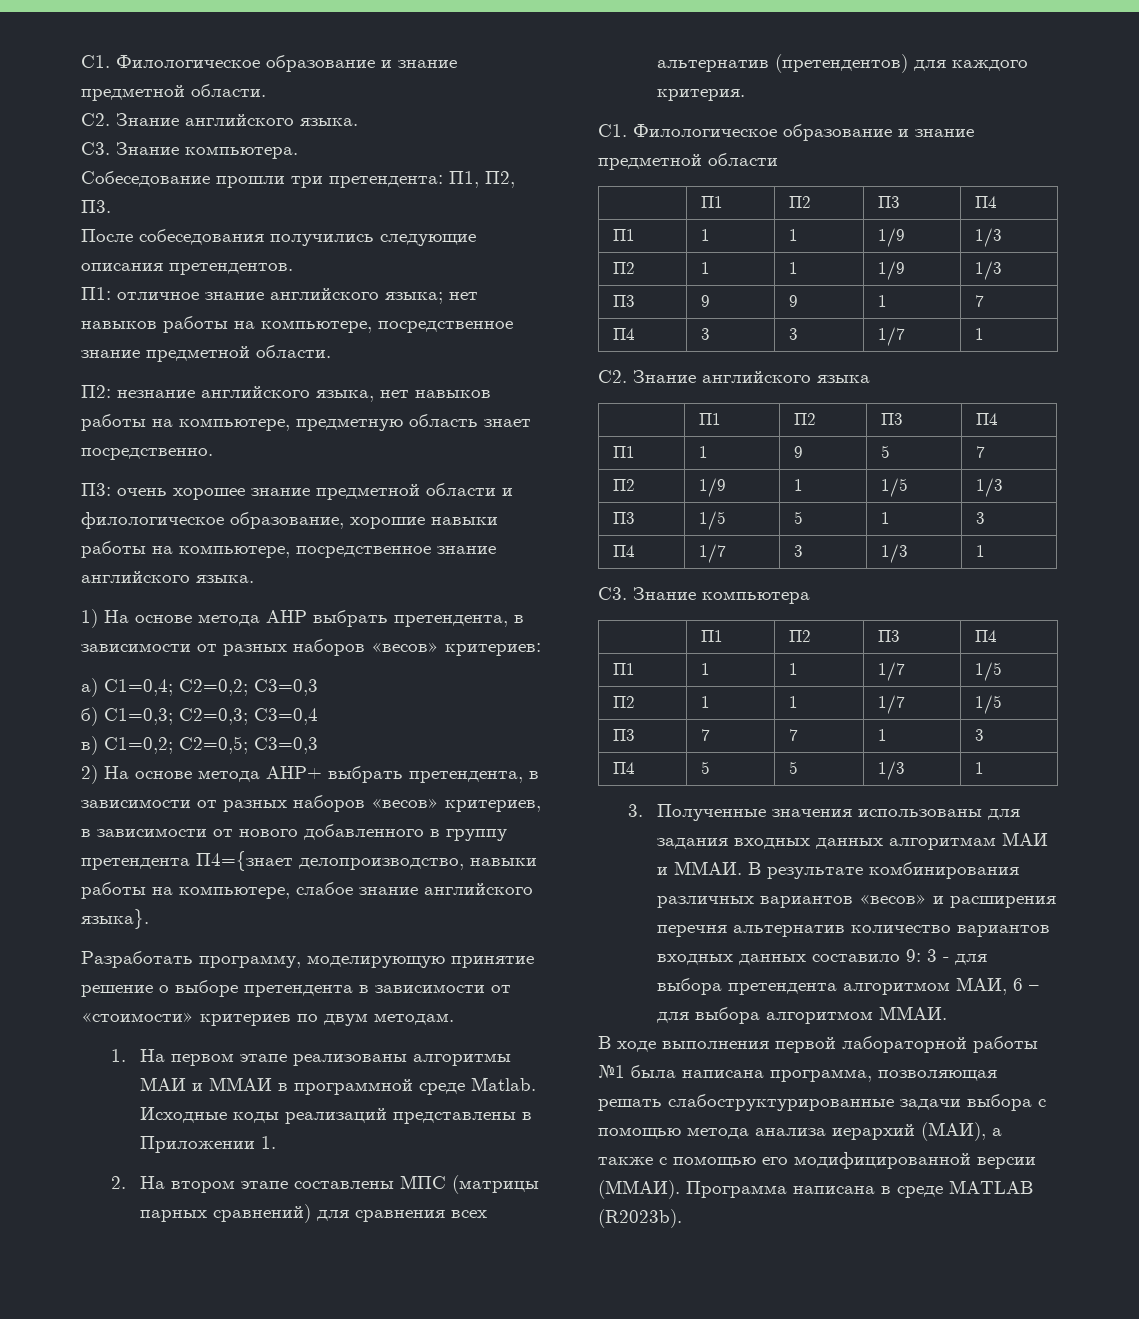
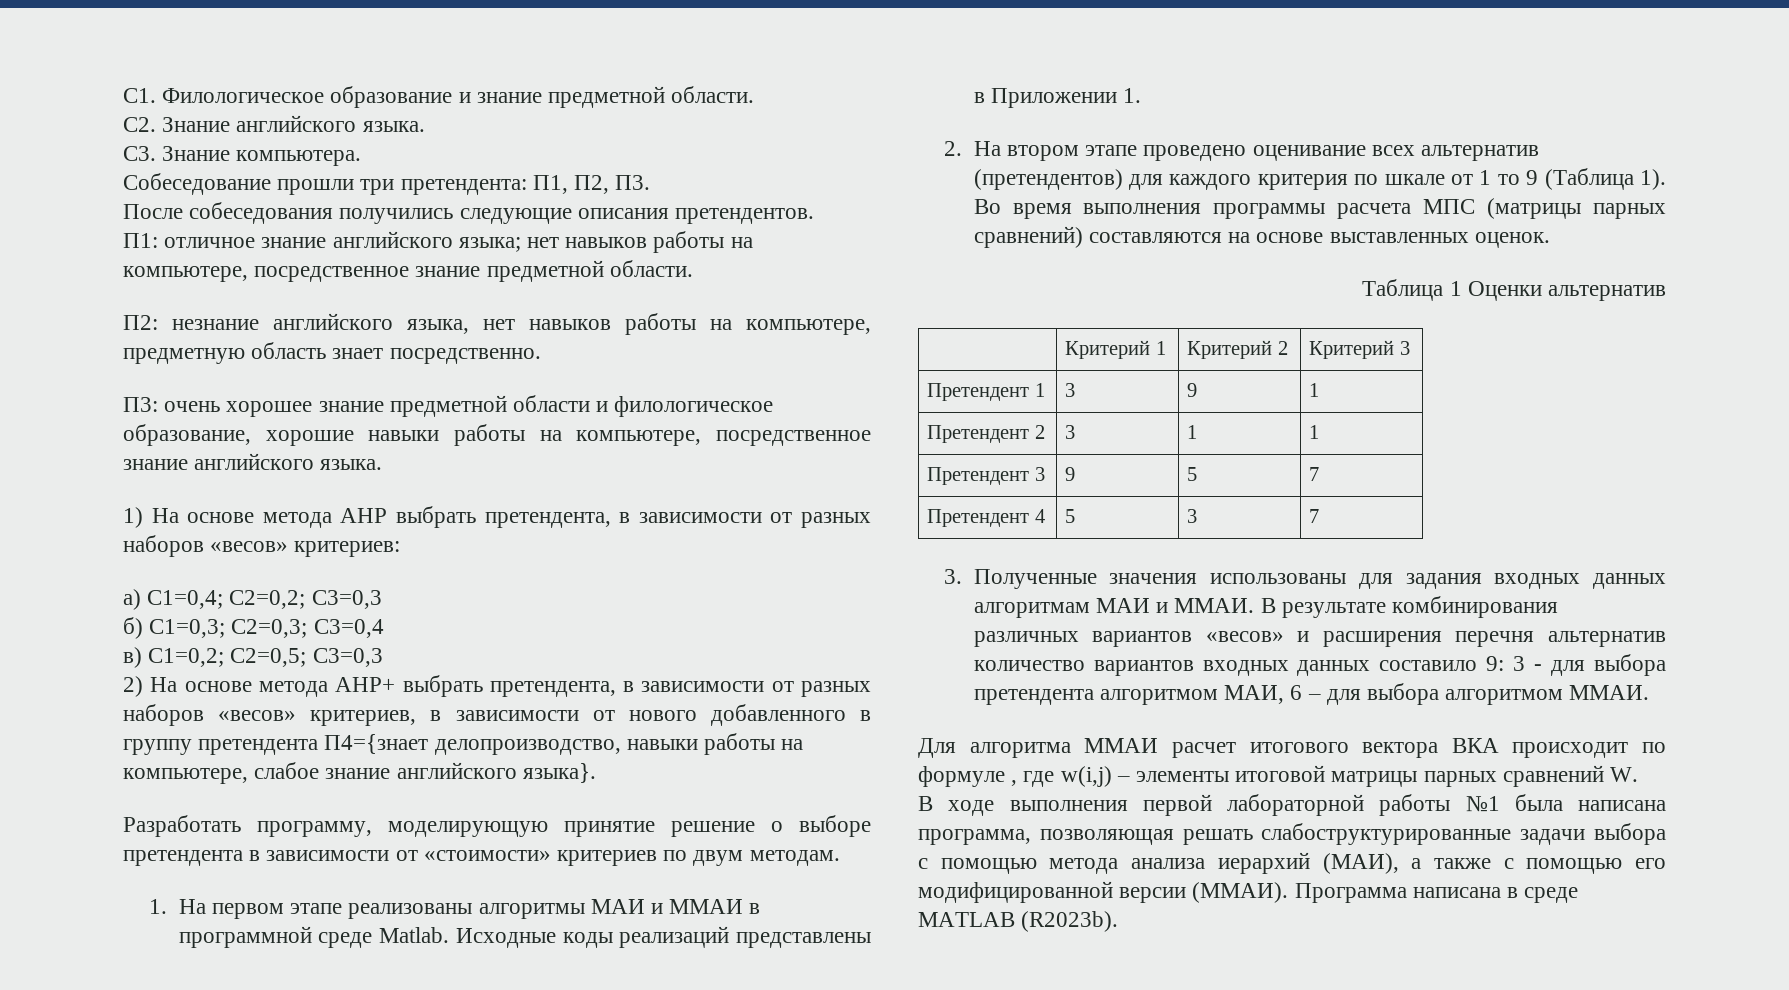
- 2. На втором этапе составлены МПС (матрицы парных сравнений) для сравнения всех альтернатив (претендентов) для каждого критерия.
- С1. Филологическое образование и знание предметной области
- | П1 | П2 | П3 | П4
- П1 | 1 | 1 | 1/9 | 1/3
- П2 | 1 | 1 | 1/9 | 1/3
- П3 | 9 | 9 | 1 | 7
- П4 | 3 | 3 | 1/7 | 1
- С2. Знание английского языка
- | П1 | П2 | П3 | П4
- П1 | 1 | 9 | 5 | 7
- П2 | 1/9 | 1 | 1/5 | 1/3
- П3 | 1/5 | 5 | 1 | 3
- П4 | 1/7 | 3 | 1/3 | 1
- С3. Знание компьютера
- | П1 | П2 | П3 | П4
- П1 | 1 | 1 | 1/7 | 1/5
- П2 | 1 | 1 | 1/7 | 1/5
- П3 | 7 | 7 | 1 | 3
- П4 | 5 | 5 | 1/3 | 1
+ 2. На втором этапе проведено оценивание всех альтернатив (претендентов) для каждого критерия по шкале от 1 то 9 (Таблица 1). Во время выполнения программы расчета МПС (матрицы парных сравнений) составляются на основе выставленных оценок.
+ Таблица 1 Оценки альтернатив
+ | Критерий 1 | Критерий 2 | Критерий 3
+ Претендент 1 | 3 | 9 | 1
+ Претендент 2 | 3 | 1 | 1
+ Претендент 3 | 9 | 5 | 7
+ Претендент 4 | 5 | 3 | 7
+ Для алгоритма ММАИ расчет итогового вектора ВКА происходит по формуле , где w(i,j) – элементы итоговой матрицы парных сравнений W.

